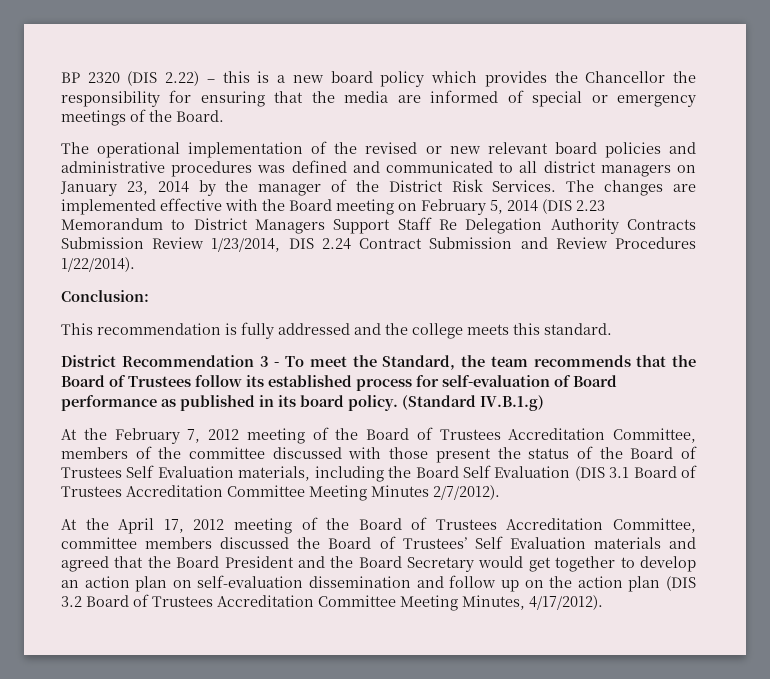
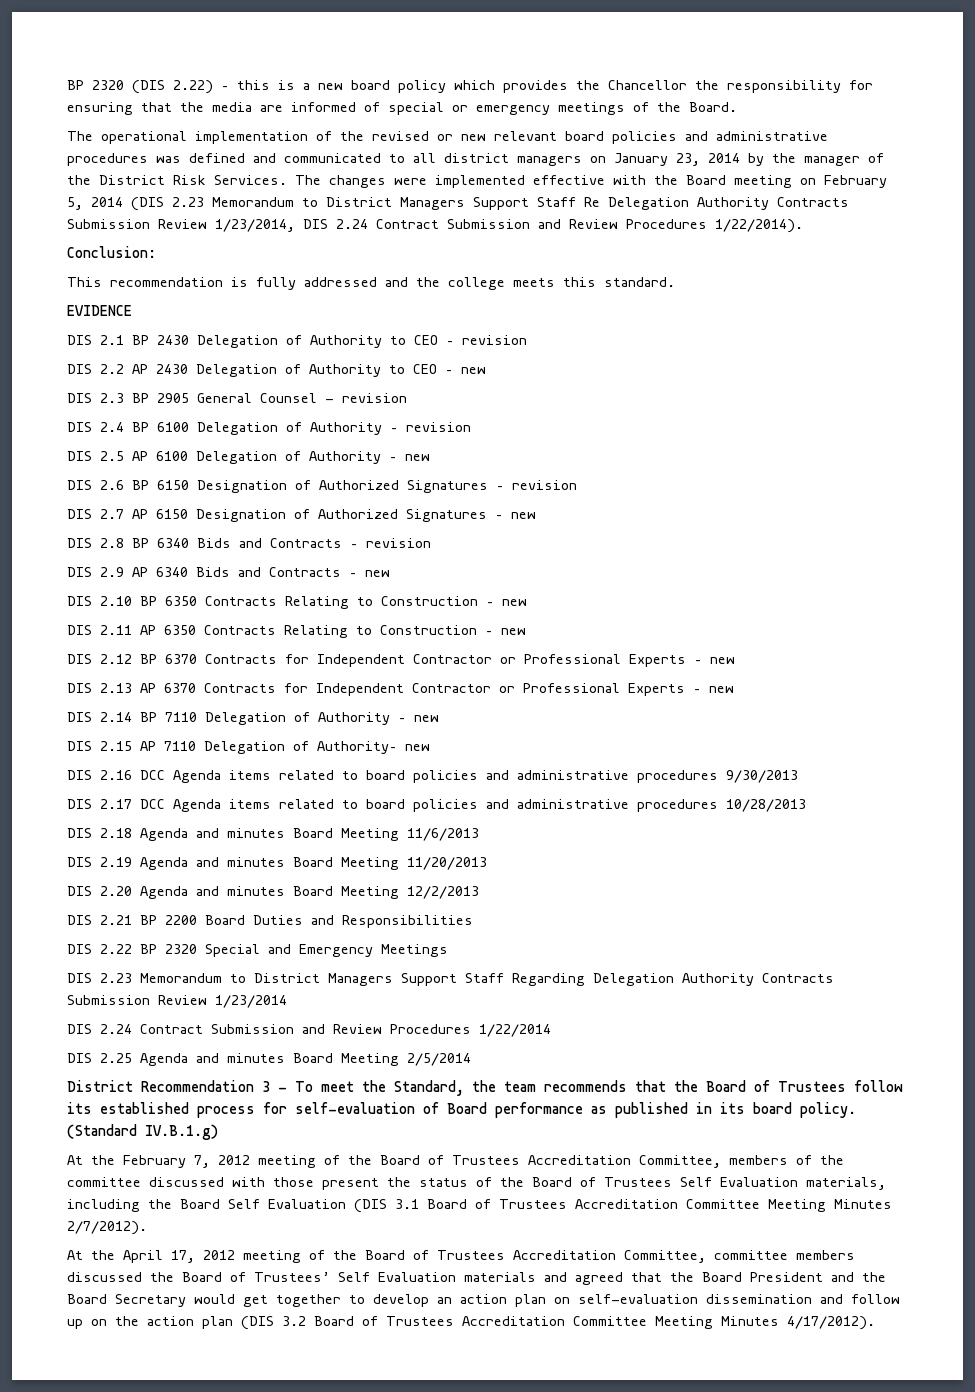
- The changes are implemented effective with the Board meeting on February 5, 2014 (DIS 2.23 Memorandum to District Managers Support Staff Re Delegation Authority Contracts Submission Review 1/23/2014, DIS 2.24 Contract Submission and Review Procedures 1/22/2014).
+ The changes were implemented effective with the Board meeting on February 5, 2014 (DIS 2.23 Memorandum to District Managers Support Staff Re Delegation Authority Contracts Submission Review 1/23/2014, DIS 2.24 Contract Submission and Review Procedures 1/22/2014).
+ EVIDENCE
+ DIS 2.1 BP 2430 Delegation of Authority to CEO – revision
+ DIS 2.2 AP 2430 Delegation of Authority to CEO – new
+ DIS 2.3 BP 2905 General Counsel - revision
+ DIS 2.4 BP 6100 Delegation of Authority – revision
+ DIS 2.5 AP 6100 Delegation of Authority – new
+ DIS 2.6 BP 6150 Designation of Authorized Signatures – revision
+ DIS 2.7 AP 6150 Designation of Authorized Signatures – new
+ DIS 2.8 BP 6340 Bids and Contracts – revision
+ DIS 2.9 AP 6340 Bids and Contracts – new
+ DIS 2.10 BP 6350 Contracts Relating to Construction – new
+ DIS 2.11 AP 6350 Contracts Relating to Construction – new
+ DIS 2.12 BP 6370 Contracts for Independent Contractor or Professional Experts – new
+ DIS 2.13 AP 6370 Contracts for Independent Contractor or Professional Experts – new
+ DIS 2.14 BP 7110 Delegation of Authority – new
+ DIS 2.15 AP 7110 Delegation of Authority– new
+ DIS 2.16 DCC Agenda items related to board policies and administrative procedures 9/30/2013
+ DIS 2.17 DCC Agenda items related to board policies and administrative procedures 10/28/2013
+ DIS 2.18 Agenda and minutes Board Meeting 11/6/2013
+ DIS 2.19 Agenda and minutes Board Meeting 11/20/2013
+ DIS 2.20 Agenda and minutes Board Meeting 12/2/2013
+ DIS 2.21 BP 2200 Board Duties and Responsibilities
+ DIS 2.22 BP 2320 Special and Emergency Meetings
+ DIS 2.23 Memorandum to District Managers Support Staff Regarding Delegation Authority Contracts Submission Review 1/23/2014
+ DIS 2.24 Contract Submission and Review Procedures 1/22/2014
+ DIS 2.25 Agenda and minutes Board Meeting 2/5/2014
- At the April 17, 2012 meeting of the Board of Trustees Accreditation Committee, committee members discussed the Board of Trustees’ Self Evaluation materials and agreed that the Board President and the Board Secretary would get together to develop an action plan on self-evaluation dissemination and follow up on the action plan (DIS 3.2 Board of Trustees Accreditation Committee Meeting Minutes, 4/17/2012).
+ At the April 17, 2012 meeting of the Board of Trustees Accreditation Committee, committee members discussed the Board of Trustees’ Self Evaluation materials and agreed that the Board President and the Board Secretary would get together to develop an action plan on self-evaluation dissemination and follow up on the action plan (DIS 3.2 Board of Trustees Accreditation Committee Meeting Minutes 4/17/2012).

